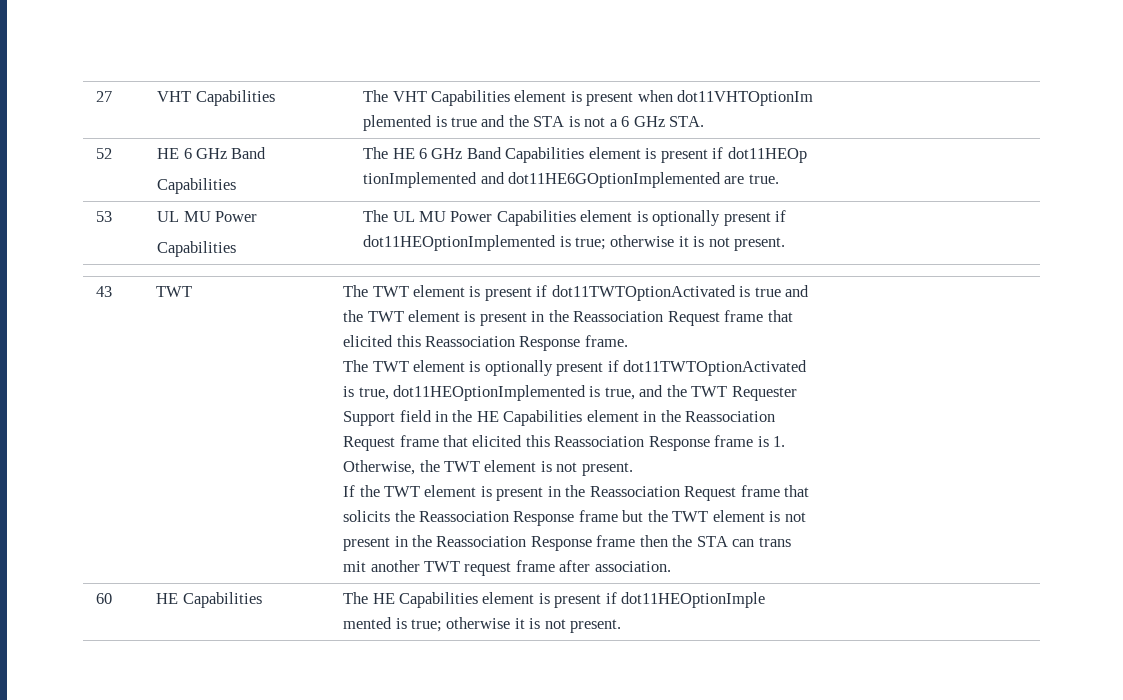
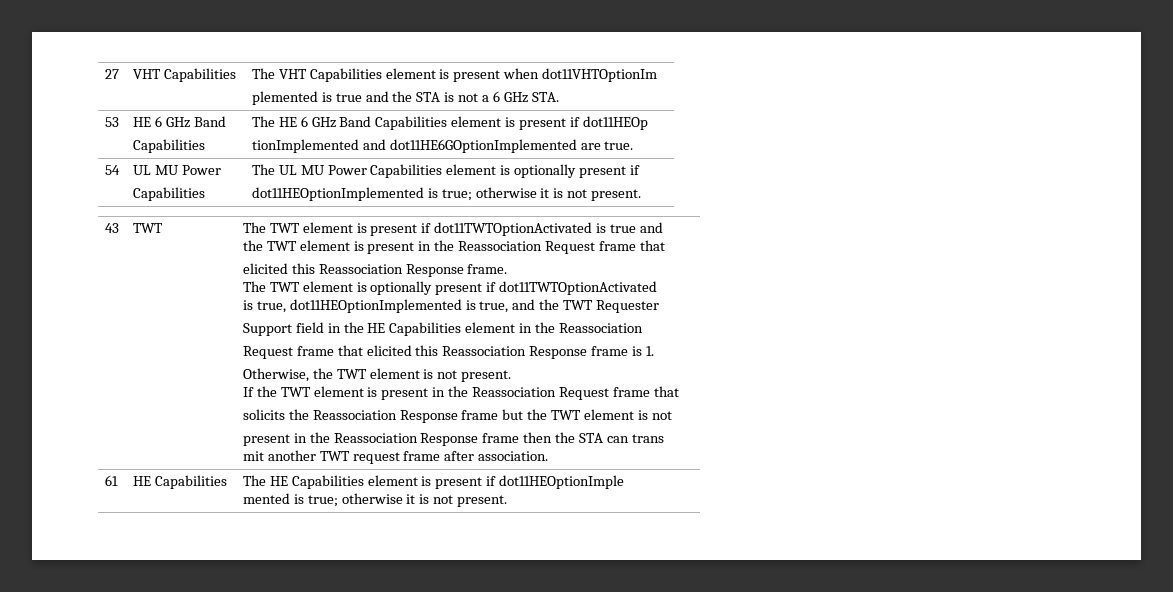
- 52 | HE 6 GHz Band
+ 53 | HE 6 GHz Band
- 53 | UL MU Power
+ 54 | UL MU Power
- 60 | HE Capabilities | The HE Capabilities element is present if dot11HEOptionImple
+ 61 | HE Capabilities | The HE Capabilities element is present if dot11HEOptionImple

